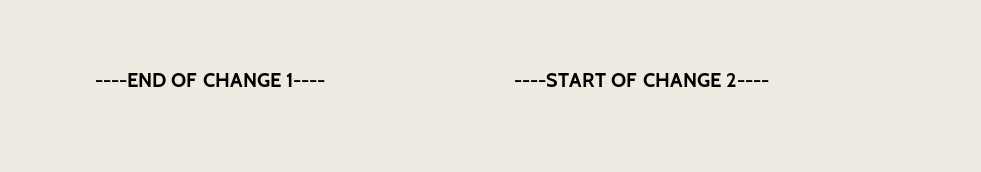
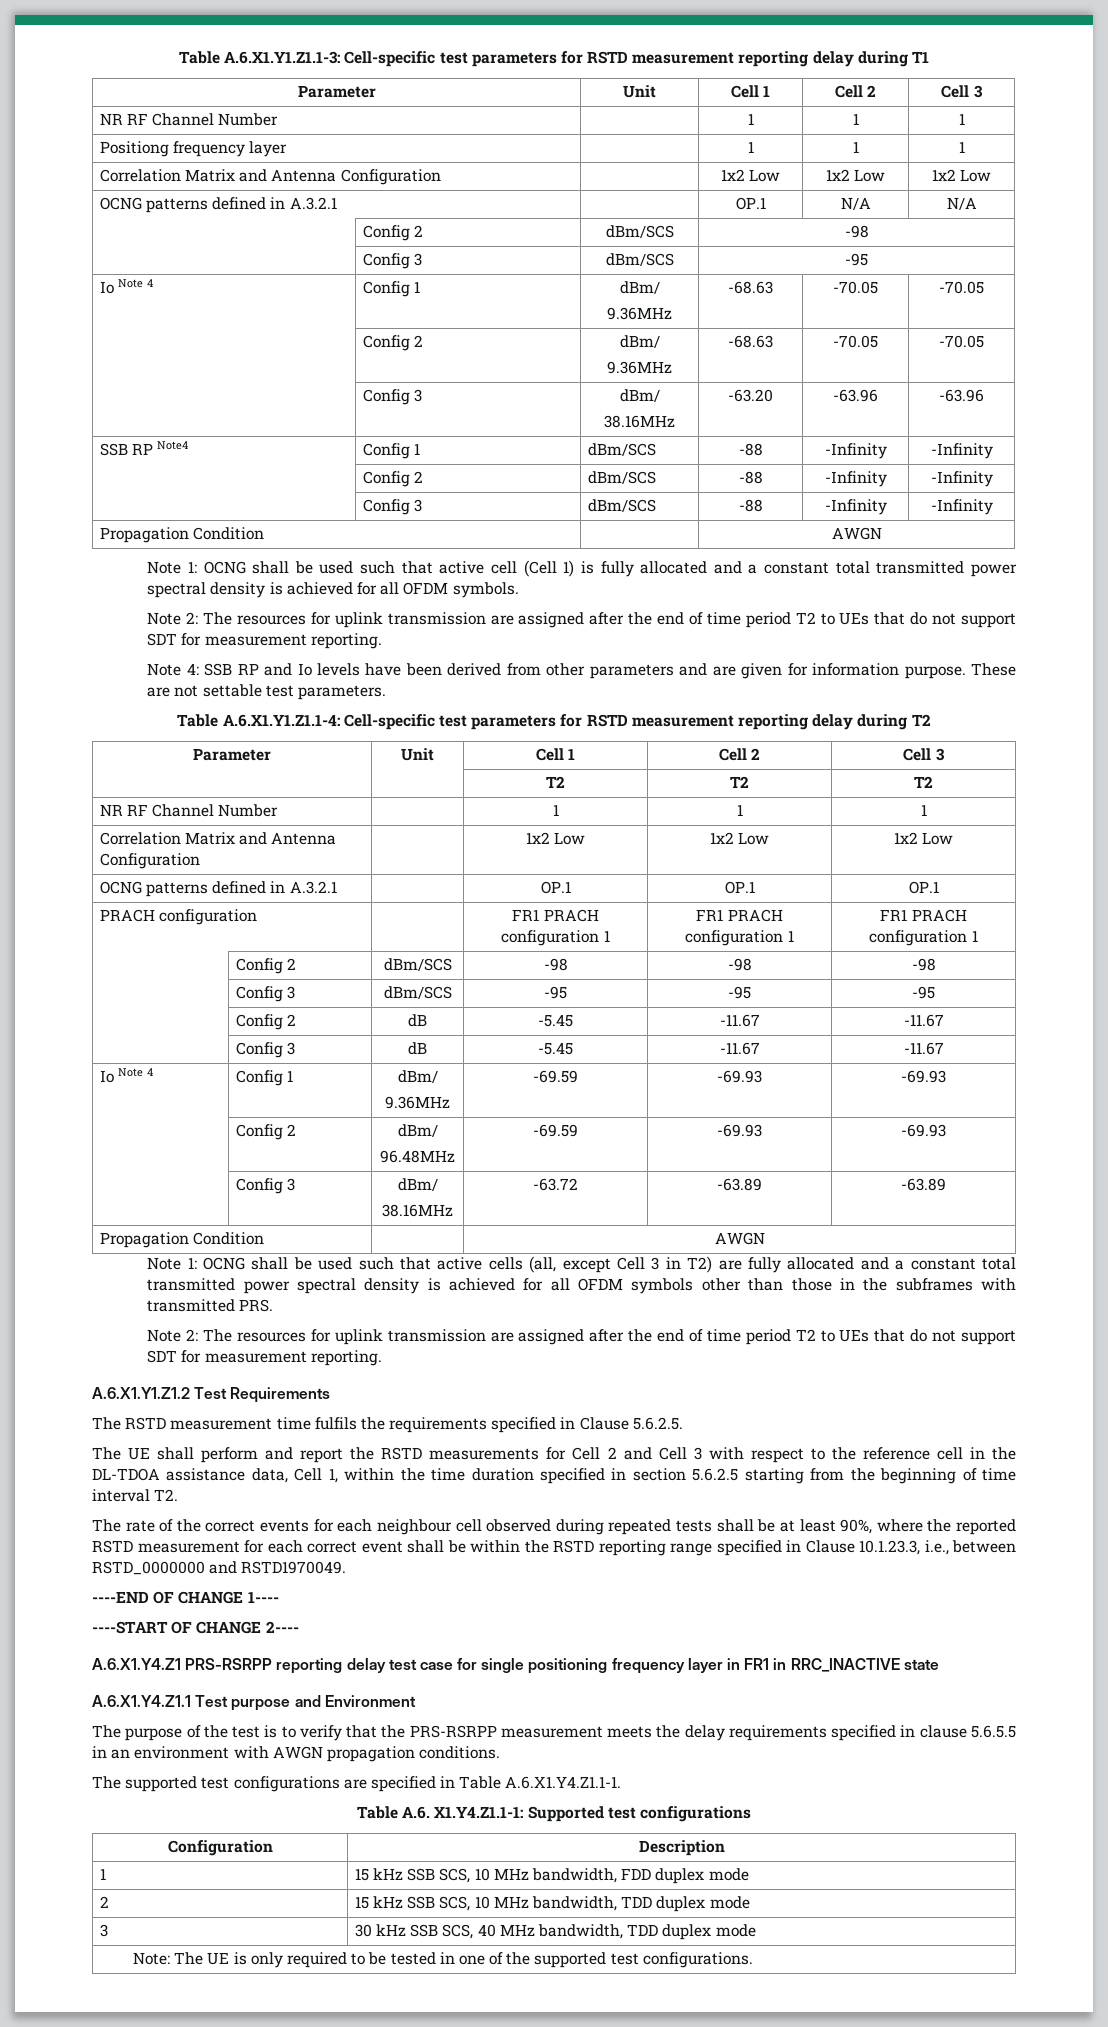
+ Table A.6.X1.Y1.Z1.1-3: Cell-specific test parameters for RSTD measurement reporting delay during T1
+ Parameter | Unit | Cell 1 | Cell 2 | Cell 3
+ NR RF Channel Number | | 1 | 1 | 1
+ Positiong frequency layer | | 1 | 1 | 1
+ Correlation Matrix and Antenna Configuration | | 1x2 Low | 1x2 Low | 1x2 Low
+ OCNG patterns defined in A.3.2.1 | | OP.1 | N/A | N/A
+ | Config 2 | dBm/SCS | -98
+ | Config 3 | dBm/SCS | -95
+ Io Note 4 | Config 1 | dBm/
+ 9.36MHz | -68.63 | -70.05 | -70.05
+ | Config 2 | dBm/
+ 9.36MHz | -68.63 | -70.05 | -70.05
+ | Config 3 | dBm/
+ 38.16MHz | -63.20 | -63.96 | -63.96
+ SSB RP Note4 | Config 1 | dBm/SCS | -88 | -Infinity | -Infinity
+ | Config 2 | dBm/SCS | -88 | -Infinity | -Infinity
+ | Config 3 | dBm/SCS | -88 | -Infinity | -Infinity
+ Propagation Condition | | AWGN
+ Note 1: OCNG shall be used such that active cell (Cell 1) is fully allocated and a constant total transmitted power spectral density is achieved for all OFDM symbols.
+ Note 2: The resources for uplink transmission are assigned after the end of time period T2 to UEs that do not support SDT for measurement reporting.
+ Note 4: SSB RP and Io levels have been derived from other parameters and are given for information purpose. These are not settable test parameters.
+ Table A.6.X1.Y1.Z1.1-4: Cell-specific test parameters for RSTD measurement reporting delay during T2
+ Parameter | Unit | Cell 1 | Cell 2 | Cell 3
+ | | T2 | T2 | T2
+ NR RF Channel Number | | 1 | 1 | 1
+ Correlation Matrix and Antenna Configuration | | 1x2 Low | 1x2 Low | 1x2 Low
+ OCNG patterns defined in A.3.2.1 | | OP.1 | OP.1 | OP.1
+ PRACH configuration | | FR1 PRACH configuration 1 | FR1 PRACH configuration 1 | FR1 PRACH configuration 1
+ | Config 2 | dBm/SCS | -98 | -98 | -98
+ | Config 3 | dBm/SCS | -95 | -95 | -95
+ | Config 2 | dB | -5.45 | -11.67 | -11.67
+ | Config 3 | dB | -5.45 | -11.67 | -11.67
+ Io Note 4 | Config 1 | dBm/
+ 9.36MHz | -69.59 | -69.93 | -69.93
+ | Config 2 | dBm/
+ 96.48MHz | -69.59 | -69.93 | -69.93
+ | Config 3 | dBm/
+ 38.16MHz | -63.72 | -63.89 | -63.89
+ Propagation Condition | | AWGN
+ Note 1: OCNG shall be used such that active cells (all, except Cell 3 in T2) are fully allocated and a constant total transmitted power spectral density is achieved for all OFDM symbols other than those in the subframes with transmitted PRS.
+ Note 2: The resources for uplink transmission are assigned after the end of time period T2 to UEs that do not support SDT for measurement reporting.
+ A.6.X1.Y1.Z1.2 Test Requirements
+ The RSTD measurement time fulfils the requirements specified in Clause 5.6.2.5.
+ The UE shall perform and report the RSTD measurements for Cell 2 and Cell 3 with respect to the reference cell in the DL-TDOA assistance data, Cell 1, within the time duration specified in section 5.6.2.5 starting from the beginning of time interval T2.
+ The rate of the correct events for each neighbour cell observed during repeated tests shall be at least 90%, where the reported RSTD measurement for each correct event shall be within the RSTD reporting range specified in Clause 10.1.23.3, i.e., between RSTD_0000000 and RSTD1970049.
+ A.6.X1.Y4.Z1 PRS-RSRPP reporting delay test case for single positioning frequency layer in FR1 in RRC_INACTIVE state
+ A.6.X1.Y4.Z1.1 Test purpose and Environment
+ The purpose of the test is to verify that the PRS-RSRPP measurement meets the delay requirements specified in clause 5.6.5.5 in an environment with AWGN propagation conditions.
+ The supported test configurations are specified in Table A.6.X1.Y4.Z1.1-1.
+ Table A.6. X1.Y4.Z1.1-1: Supported test configurations
+ Configuration | Description
+ 1 | 15 kHz SSB SCS, 10 MHz bandwidth, FDD duplex mode
+ 2 | 15 kHz SSB SCS, 10 MHz bandwidth, TDD duplex mode
+ 3 | 30 kHz SSB SCS, 40 MHz bandwidth, TDD duplex mode
+ Note: The UE is only required to be tested in one of the supported test configurations.

